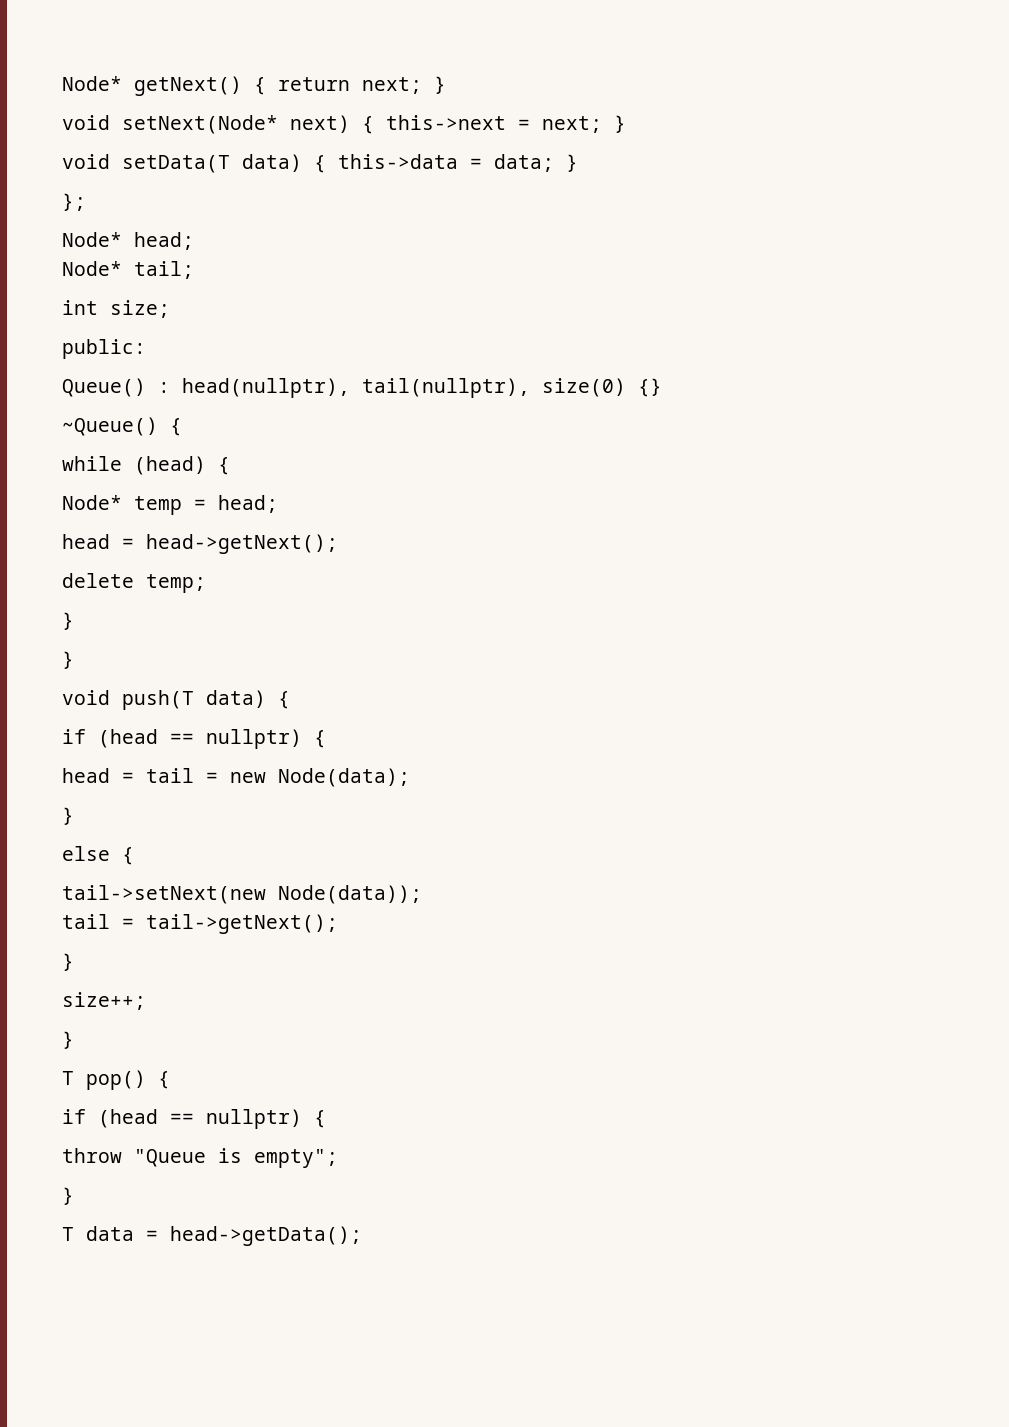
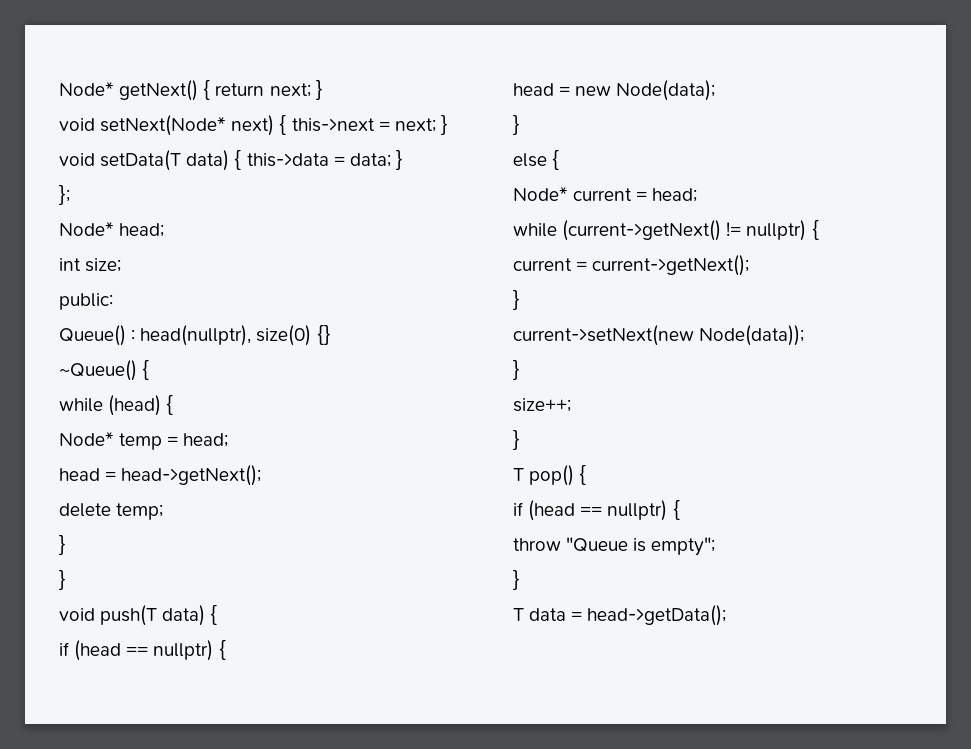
- Node* tail;
- Queue() : head(nullptr), tail(nullptr), size(0) {}
+ Queue() : head(nullptr), size(0) {}
- head = tail = new Node(data);
+ head = new Node(data);
- tail->setNext(new Node(data));
- tail = tail->getNext();
+ Node* current = head;
+ while (current->getNext() != nullptr) {
+ current = current->getNext();
+ }
+ current->setNext(new Node(data));

